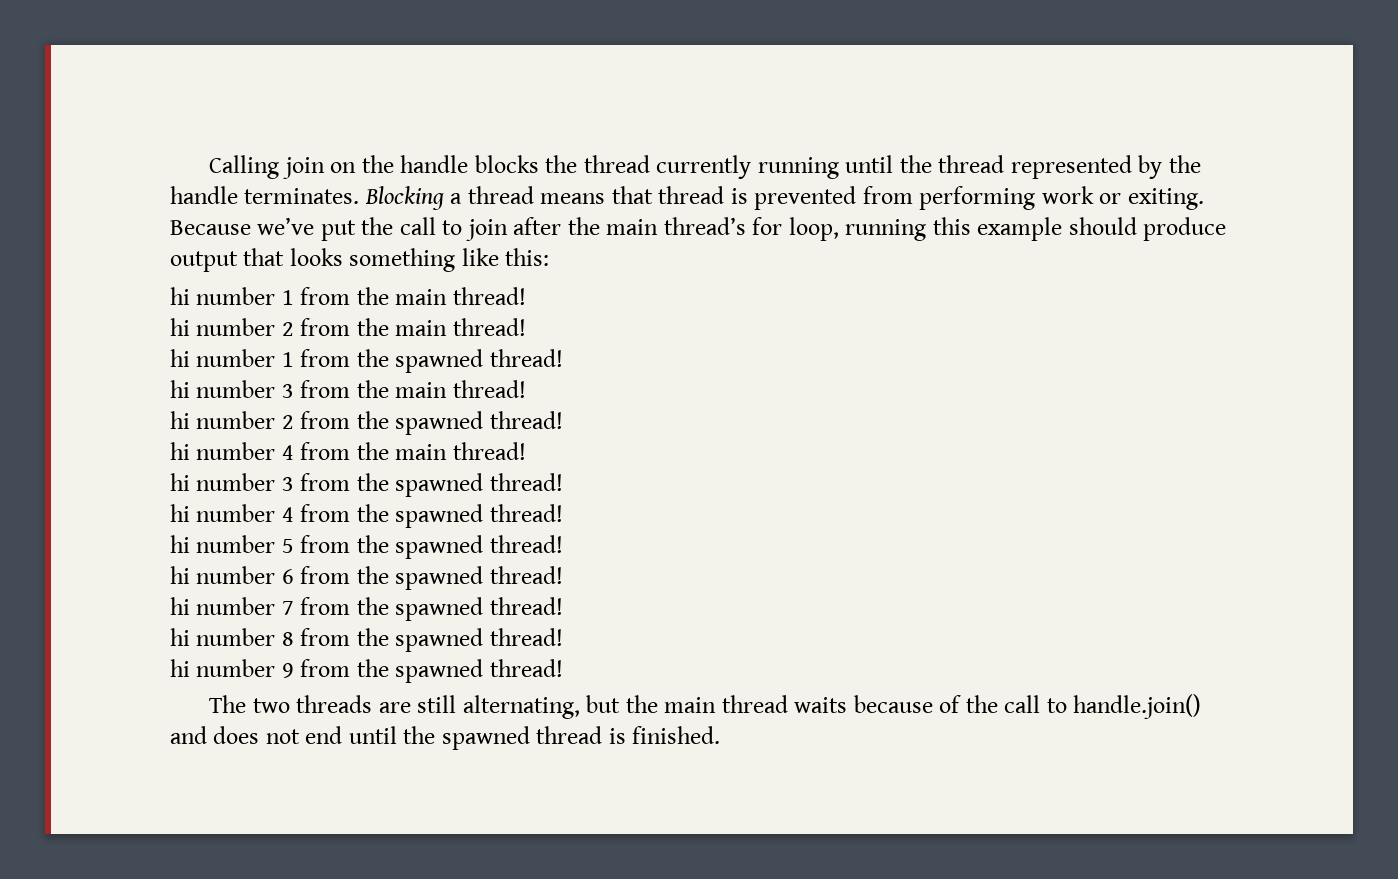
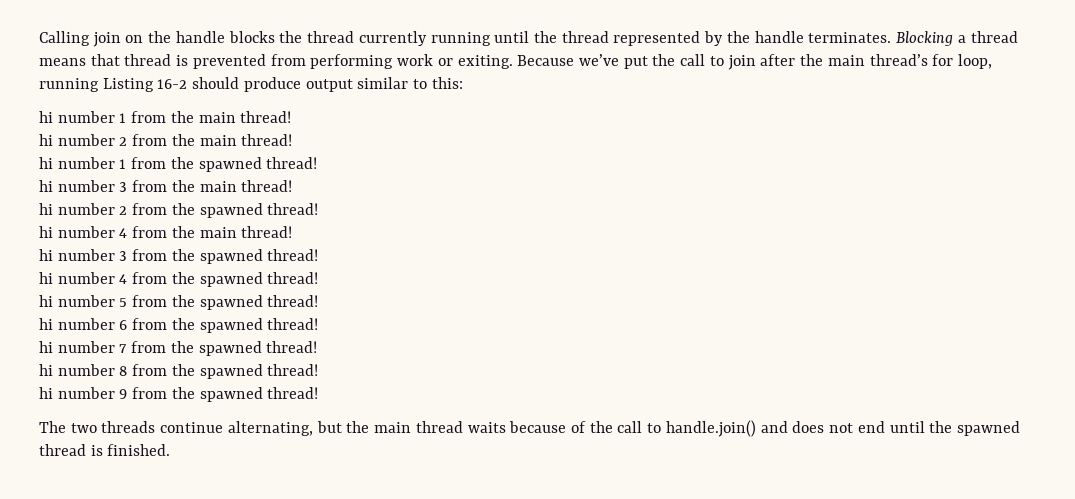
- Because we’ve put the call to join after the main thread’s for loop, running this example should produce output that looks something like this:
+ Because we’ve put the call to join after the main thread’s for loop, running Listing 16-2 should produce output similar to this:
- The two threads are still alternating, but the main thread waits because of the call to handle.join() and does not end until the spawned thread is finished.
+ The two threads continue alternating, but the main thread waits because of the call to handle.join() and does not end until the spawned thread is finished.

